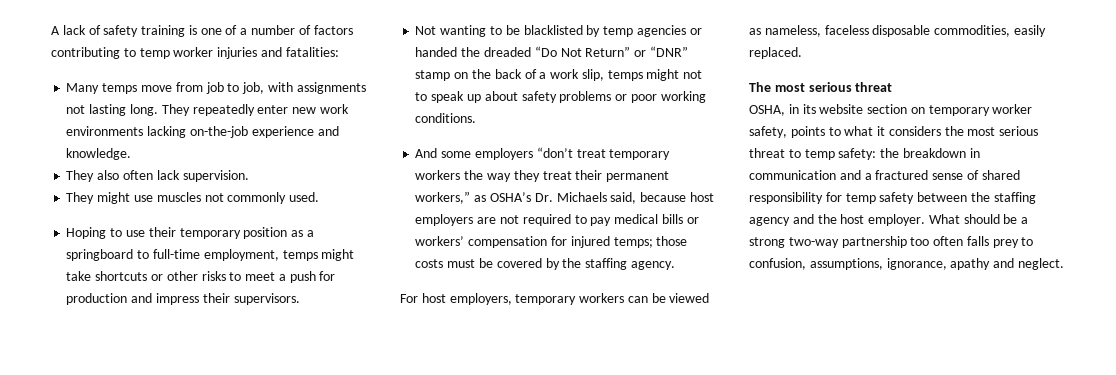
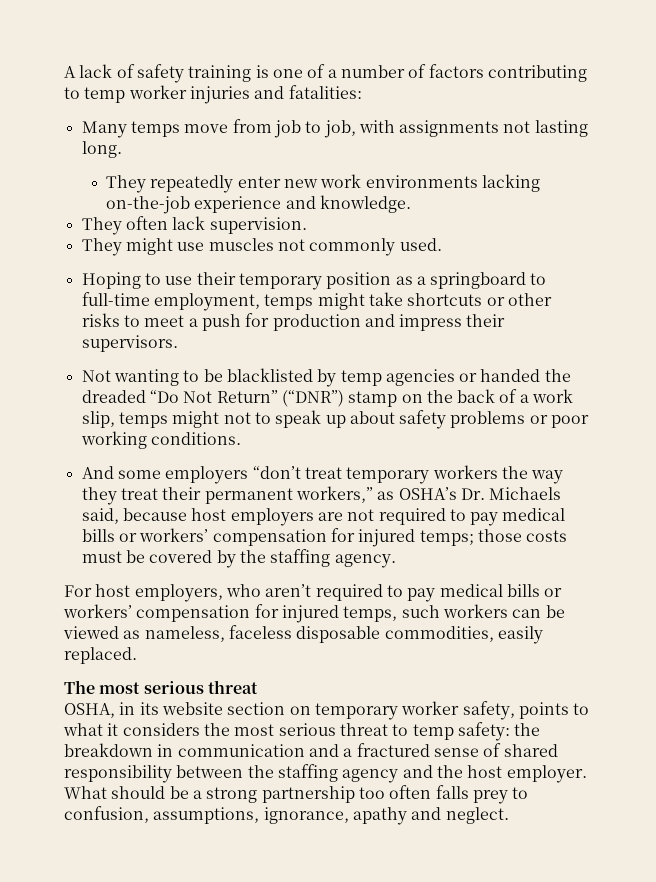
- Many temps move from job to job, with assignments not lasting long. They repeatedly enter new work environments lacking on-the-job experience and knowledge.
+ Many temps move from job to job, with assignments not lasting long.
+ They repeatedly enter new work environments lacking on-the-job experience and knowledge.
- They also often lack supervision.
+ They often lack supervision.
- Not wanting to be blacklisted by temp agencies or handed the dreaded “Do Not Return” or “DNR” stamp on the back of a work slip, temps might not to speak up about safety problems or poor working conditions.
+ Not wanting to be blacklisted by temp agencies or handed the dreaded “Do Not Return” (“DNR”) stamp on the back of a work slip, temps might not to speak up about safety problems or poor working conditions.
- For host employers, temporary workers can be viewed as nameless, faceless disposable commodities, easily replaced.
+ For host employers, who aren’t required to pay medical bills or workers’ compensation for injured temps, such workers can be viewed as nameless, faceless disposable commodities, easily replaced.
- OSHA, in its website section on temporary worker safety, points to what it considers the most serious threat to temp safety: the breakdown in communication and a fractured sense of shared responsibility for temp safety between the staffing agency and the host employer.
+ OSHA, in its website section on temporary worker safety, points to what it considers the most serious threat to temp safety: the breakdown in communication and a fractured sense of shared responsibility between the staffing agency and the host employer.
- What should be a strong two-way partnership too often falls prey to confusion, assumptions, ignorance, apathy and neglect.
+ What should be a strong partnership too often falls prey to confusion, assumptions, ignorance, apathy and neglect.

